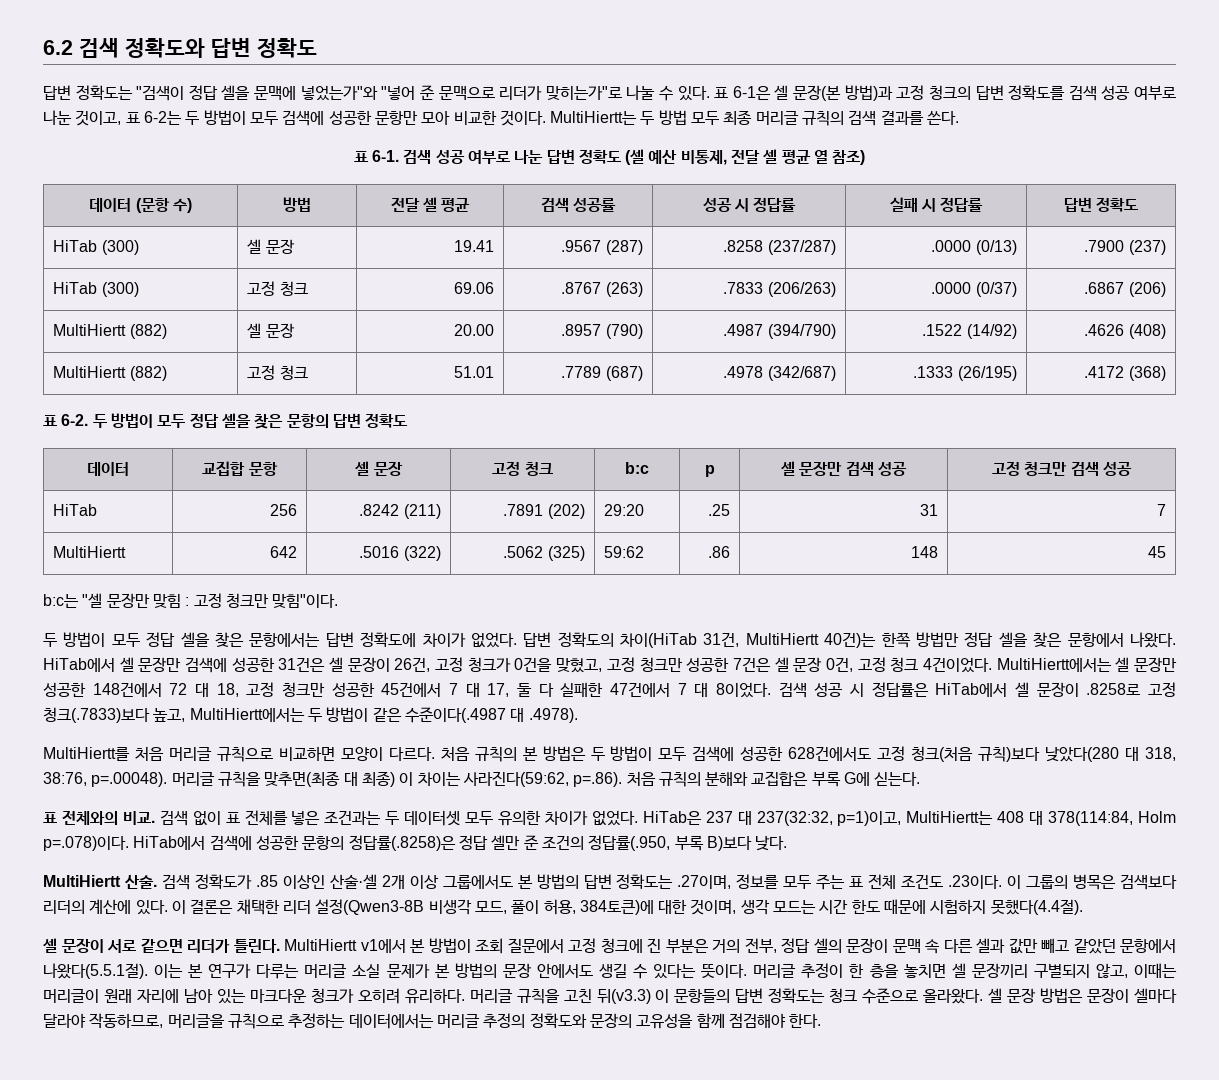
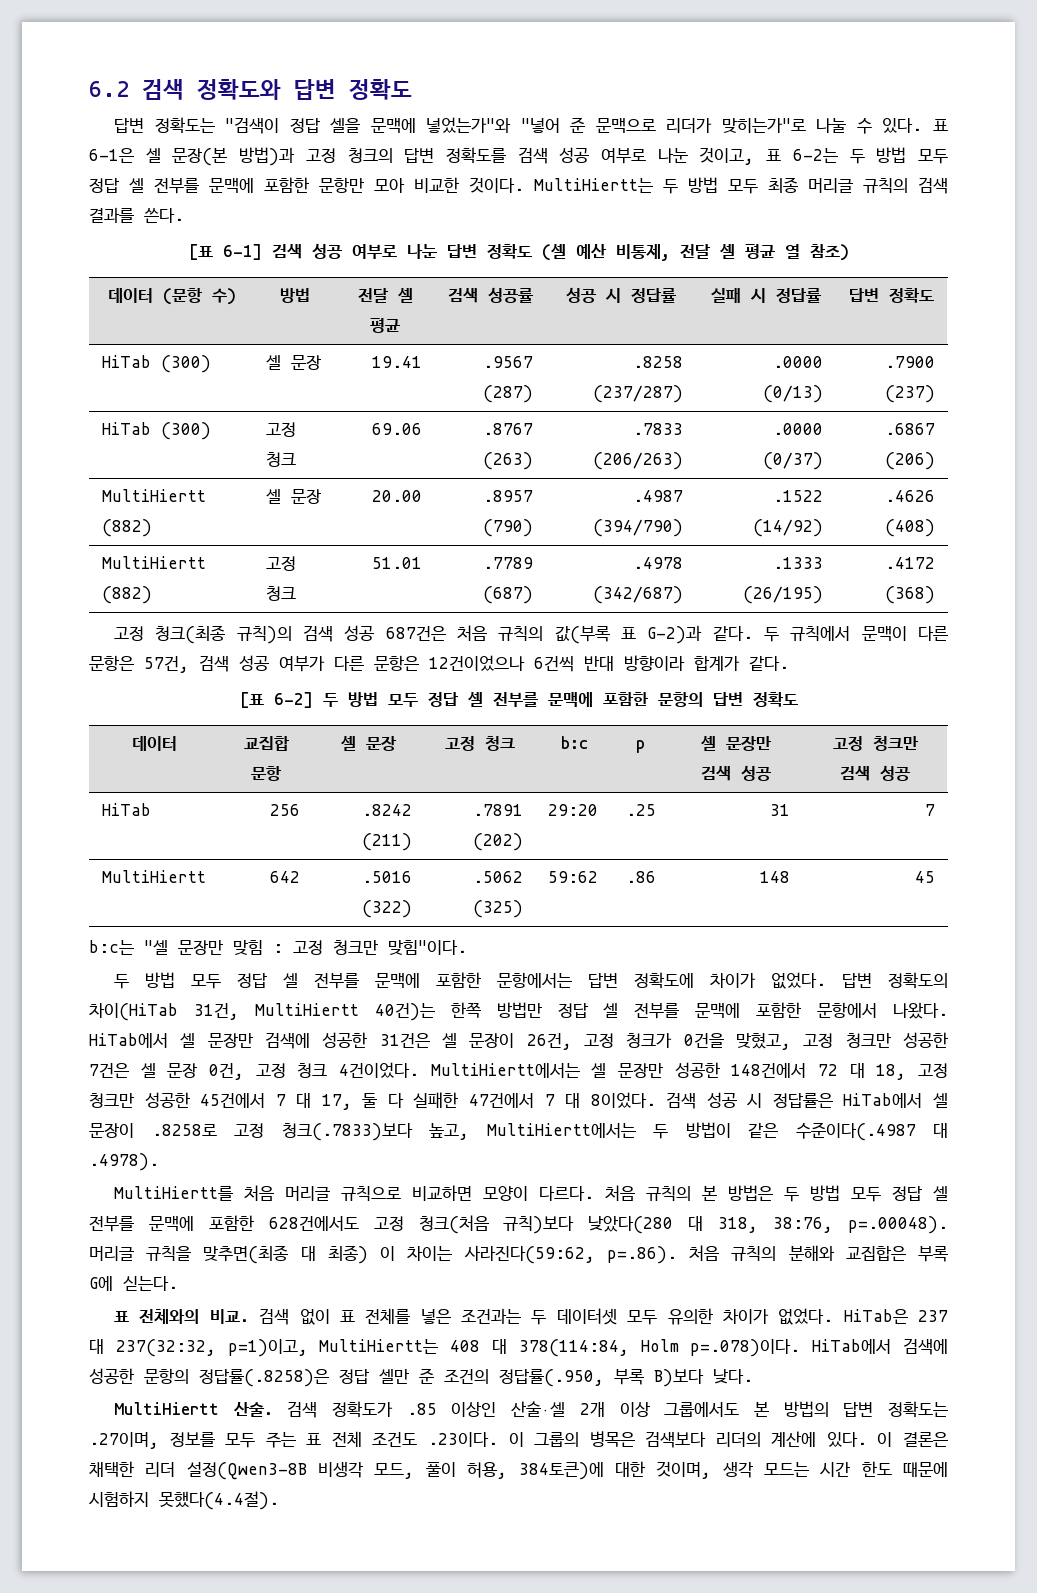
- 표 6-1은 셀 문장(본 방법)과 고정 청크의 답변 정확도를 검색 성공 여부로 나눈 것이고, 표 6-2는 두 방법이 모두 검색에 성공한 문항만 모아 비교한 것이다.
+ 표 6-1은 셀 문장(본 방법)과 고정 청크의 답변 정확도를 검색 성공 여부로 나눈 것이고, 표 6-2는 두 방법 모두 정답 셀 전부를 문맥에 포함한 문항만 모아 비교한 것이다.
- 표 6-1. 검색 성공 여부로 나눈 답변 정확도 (셀 예산 비통제, 전달 셀 평균 열 참조)
+ [표 6-1] 검색 성공 여부로 나눈 답변 정확도 (셀 예산 비통제, 전달 셀 평균 열 참조)
- 표 6-2. 두 방법이 모두 정답 셀을 찾은 문항의 답변 정확도
+ 고정 청크(최종 규칙)의 검색 성공 687건은 처음 규칙의 값(부록 표 G-2)과 같다. 두 규칙에서 문맥이 다른 문항은 57건, 검색 성공 여부가 다른 문항은 12건이었으나 6건씩 반대 방향이라 합계가 같다.
+ [표 6-2] 두 방법 모두 정답 셀 전부를 문맥에 포함한 문항의 답변 정확도
- 두 방법이 모두 정답 셀을 찾은 문항에서는 답변 정확도에 차이가 없었다.
+ 두 방법 모두 정답 셀 전부를 문맥에 포함한 문항에서는 답변 정확도에 차이가 없었다.
- 답변 정확도의 차이(HiTab 31건, MultiHiertt 40건)는 한쪽 방법만 정답 셀을 찾은 문항에서 나왔다.
+ 답변 정확도의 차이(HiTab 31건, MultiHiertt 40건)는 한쪽 방법만 정답 셀 전부를 문맥에 포함한 문항에서 나왔다.
- 처음 규칙의 본 방법은 두 방법이 모두 검색에 성공한 628건에서도 고정 청크(처음 규칙)보다 낮았다(280 대 318, 38:76, p=.00048). 머리글 규칙을 맞추면(최종 대 최종) 이 차이는 사라진다(59:62, p=.86). 처음 규칙의 분해와 교집합은 부록 G에 싣는다.
+ 처음 규칙의 본 방법은 두 방법 모두 정답 셀 전부를 문맥에 포함한 628건에서도 고정 청크(처음 규칙)보다 낮았다(280 대 318, 38:76, p=.00048). 머리글 규칙을 맞추면(최종 대 최종) 이 차이는 사라진다(59:62, p=.86). 처음 규칙의 분해와 교집합은 부록 G에 싣는다.
- 셀 문장이 서로 같으면 리더가 틀린다. MultiHiertt v1에서 본 방법이 조회 질문에서 고정 청크에 진 부분은 거의 전부, 정답 셀의 문장이 문맥 속 다른 셀과 값만 빼고 같았던 문항에서 나왔다(5.5.1절). 이는 본 연구가 다루는 머리글 소실 문제가 본 방법의 문장 안에서도 생길 수 있다는 뜻이다. 머리글 추정이 한 층을 놓치면 셀 문장끼리 구별되지 않고, 이때는 머리글이 원래 자리에 남아 있는 마크다운 청크가 오히려 유리하다. 머리글 규칙을 고친 뒤(v3.3) 이 문항들의 답변 정확도는 청크 수준으로 올라왔다. 셀 문장 방법은 문장이 셀마다 달라야 작동하므로, 머리글을 규칙으로 추정하는 데이터에서는 머리글 추정의 정확도와 문장의 고유성을 함께 점검해야 한다.

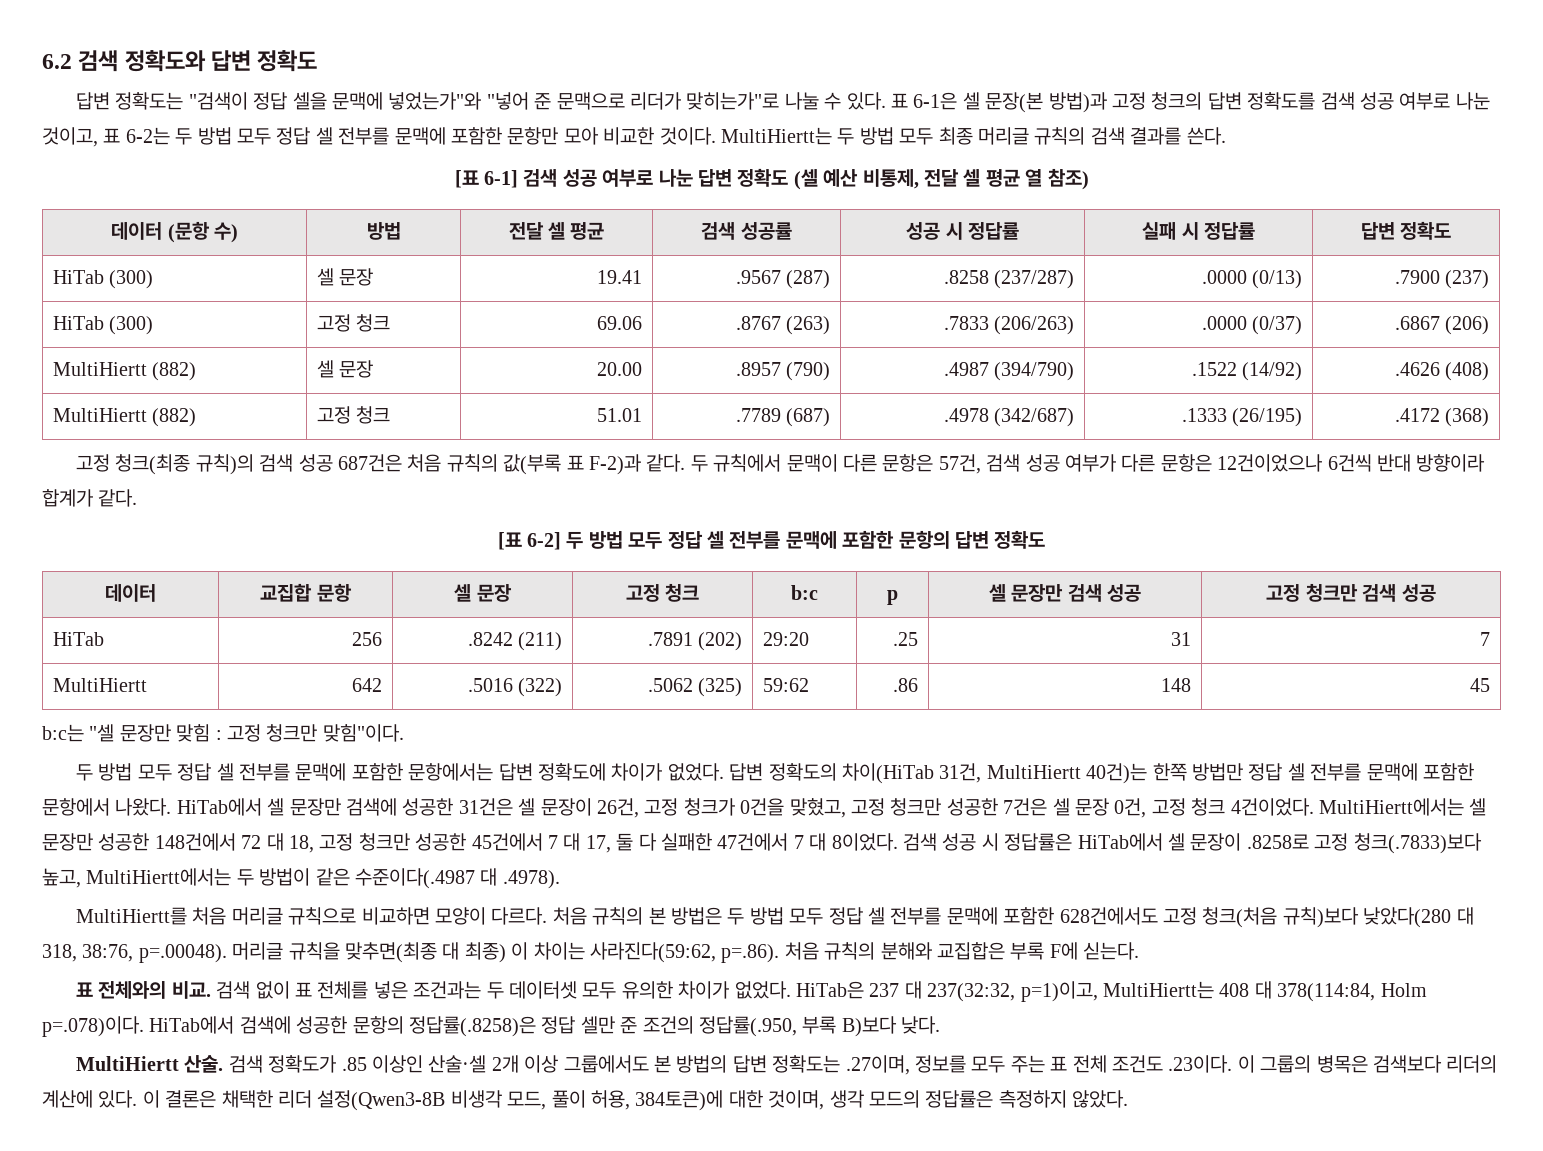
- 고정 청크(최종 규칙)의 검색 성공 687건은 처음 규칙의 값(부록 표 G-2)과 같다.
+ 고정 청크(최종 규칙)의 검색 성공 687건은 처음 규칙의 값(부록 표 F-2)과 같다.
- 처음 규칙의 본 방법은 두 방법 모두 정답 셀 전부를 문맥에 포함한 628건에서도 고정 청크(처음 규칙)보다 낮았다(280 대 318, 38:76, p=.00048). 머리글 규칙을 맞추면(최종 대 최종) 이 차이는 사라진다(59:62, p=.86). 처음 규칙의 분해와 교집합은 부록 G에 싣는다.
+ 처음 규칙의 본 방법은 두 방법 모두 정답 셀 전부를 문맥에 포함한 628건에서도 고정 청크(처음 규칙)보다 낮았다(280 대 318, 38:76, p=.00048). 머리글 규칙을 맞추면(최종 대 최종) 이 차이는 사라진다(59:62, p=.86). 처음 규칙의 분해와 교집합은 부록 F에 싣는다.
- 이 결론은 채택한 리더 설정(Qwen3-8B 비생각 모드, 풀이 허용, 384토큰)에 대한 것이며, 생각 모드는 시간 한도 때문에 시험하지 못했다(4.4절).
+ 이 결론은 채택한 리더 설정(Qwen3-8B 비생각 모드, 풀이 허용, 384토큰)에 대한 것이며, 생각 모드의 정답률은 측정하지 않았다.

